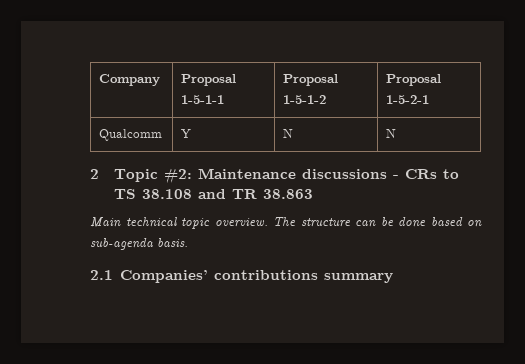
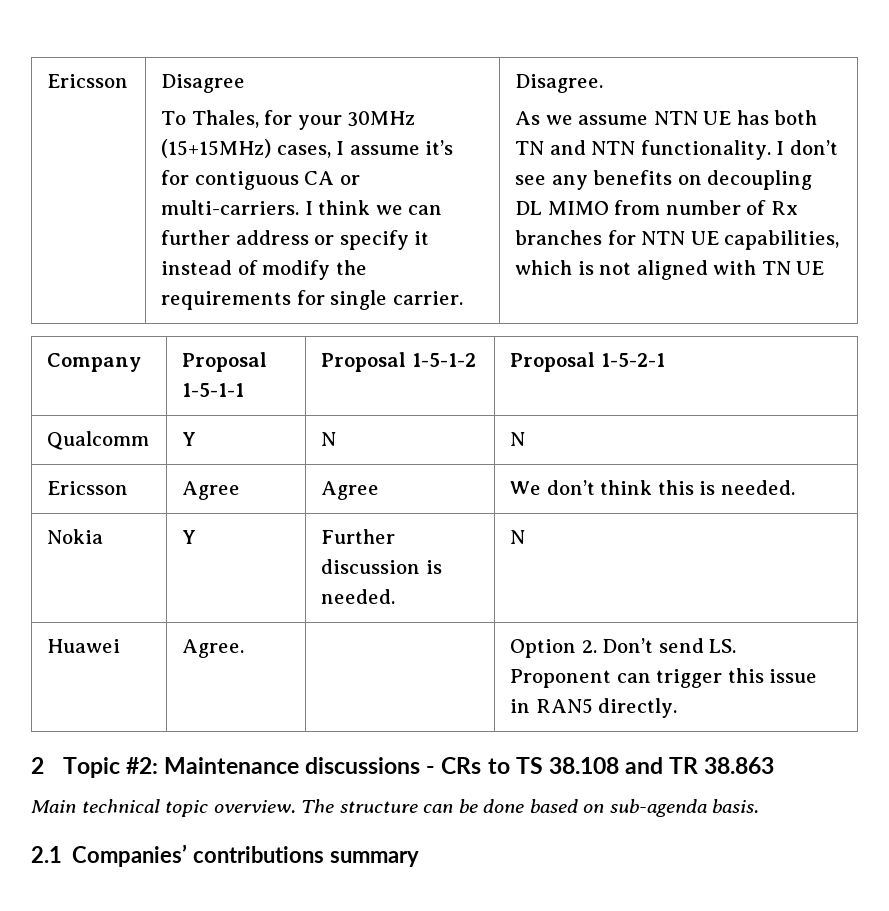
+ Ericsson | Disagree
+ To Thales, for your 30MHz (15+15MHz) cases, I assume it’s for contiguous CA or multi-carriers. I think we can further address or specify it instead of modify the requirements for single carrier. | Disagree.
+ As we assume NTN UE has both TN and NTN functionality. I don’t see any benefits on decoupling DL MIMO from number of Rx branches for NTN UE capabilities, which is not aligned with TN UE
+ Ericsson | Agree | Agree | We don’t think this is needed.
+ Nokia | Y | Further discussion is needed. | N
+ Huawei | Agree. | | Option 2. Don’t send LS. Proponent can trigger this issue in RAN5 directly.

